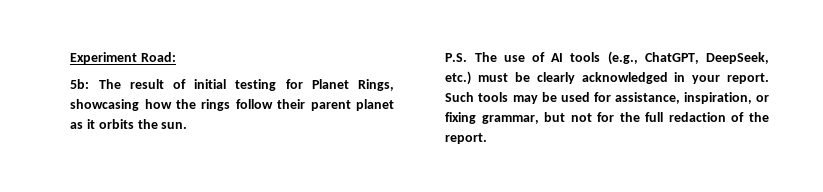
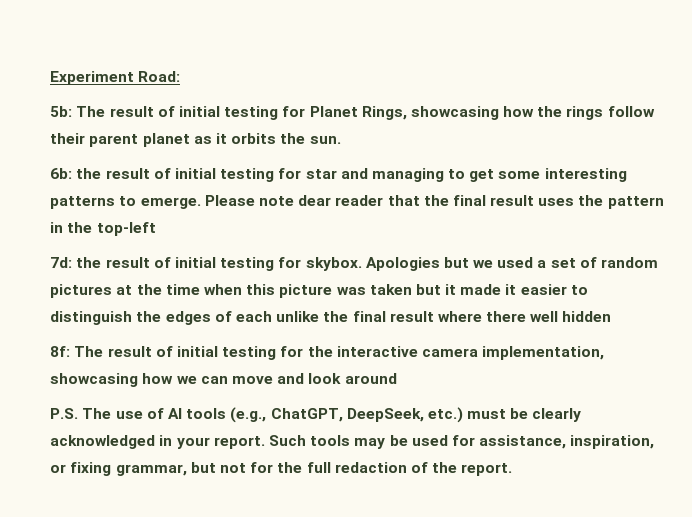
+ 6b: the result of initial testing for star and managing to get some interesting patterns to emerge. Please note dear reader that the final result uses the pattern in the top-left
+ 7d: the result of initial testing for skybox. Apologies but we used a set of random pictures at the time when this picture was taken but it made it easier to distinguish the edges of each unlike the final result where there well hidden
+ 8f: The result of initial testing for the interactive camera implementation, showcasing how we can move and look around

